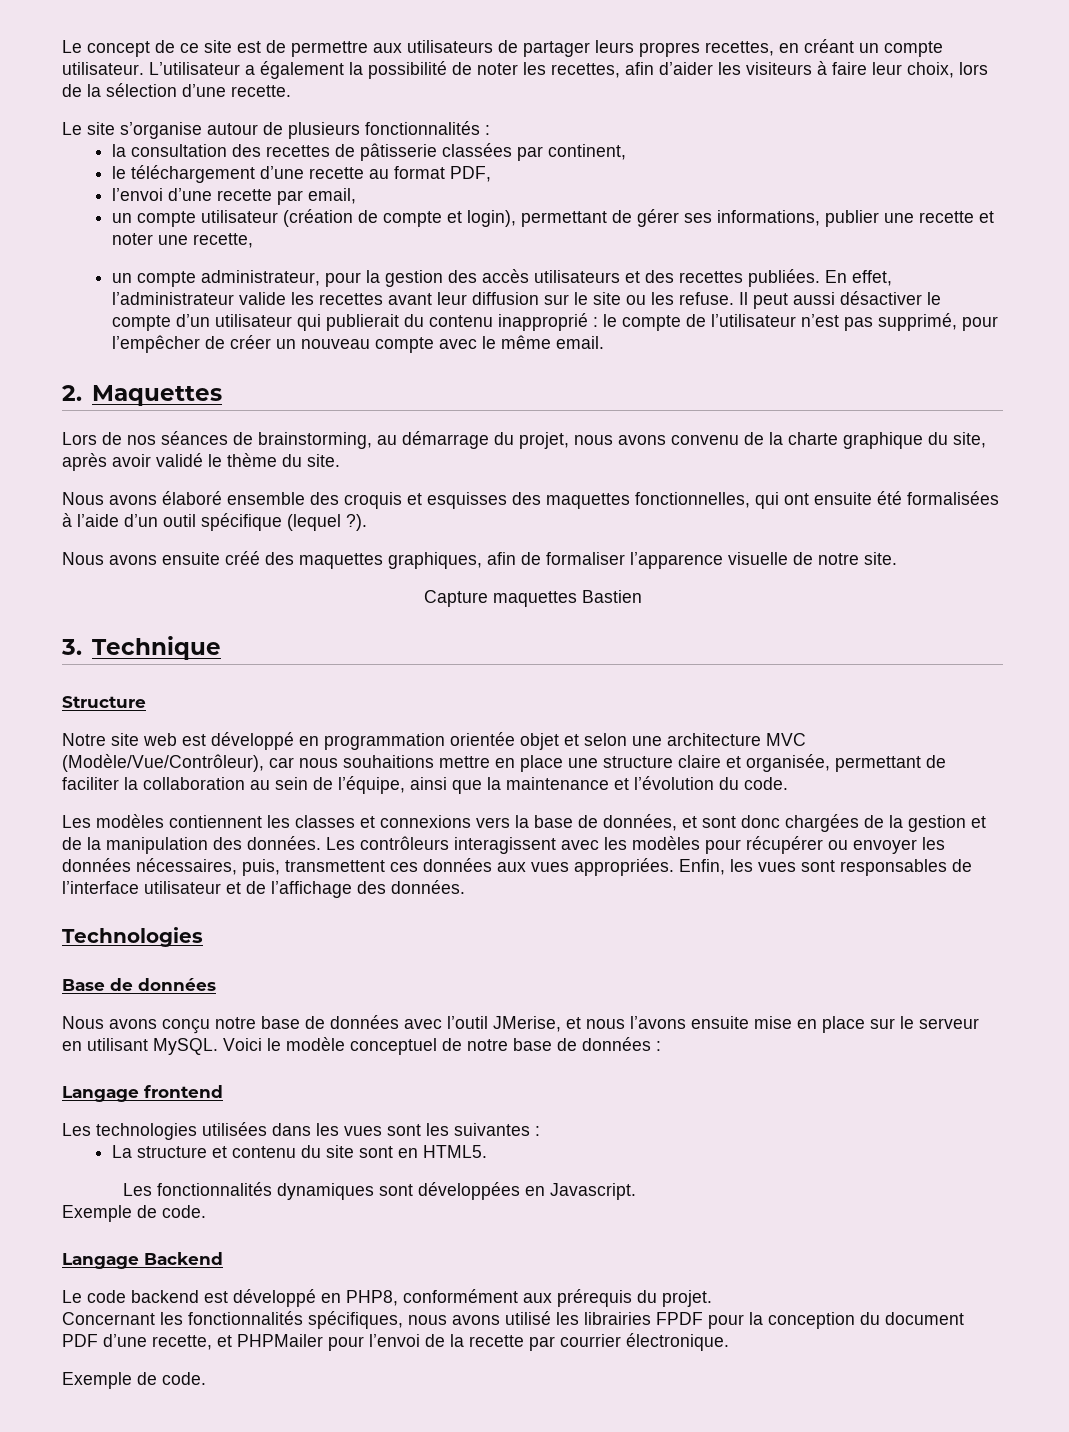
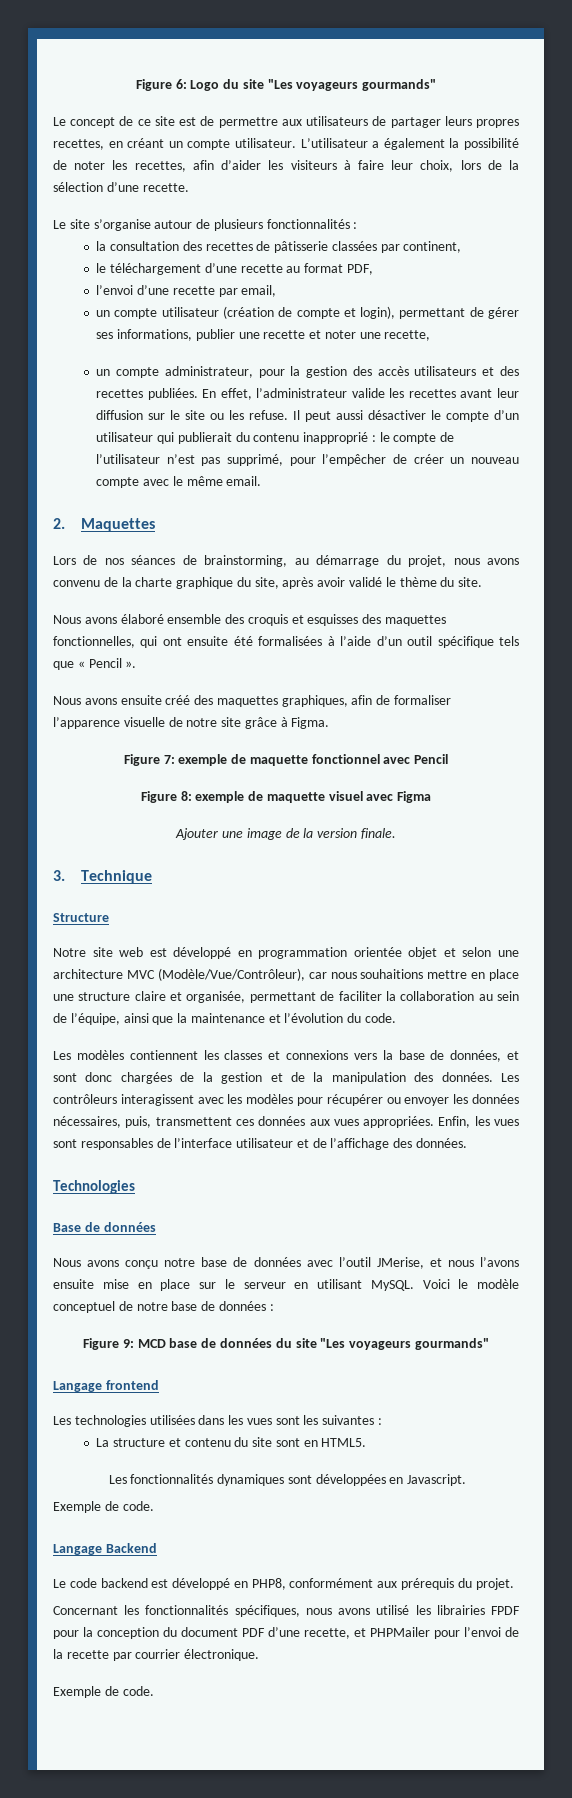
+ Figure 6: Logo du site "Les voyageurs gourmands"
- Nous avons élaboré ensemble des croquis et esquisses des maquettes fonctionnelles, qui ont ensuite été formalisées à l’aide d’un outil spécifique (lequel ?).
+ Nous avons élaboré ensemble des croquis et esquisses des maquettes fonctionnelles, qui ont ensuite été formalisées à l’aide d’un outil spécifique tels que « Pencil ».
- Nous avons ensuite créé des maquettes graphiques, afin de formaliser l’apparence visuelle de notre site.
- Capture maquettes Bastien
+ Nous avons ensuite créé des maquettes graphiques, afin de formaliser l’apparence visuelle de notre site grâce à Figma.
+ Figure 7: exemple de maquette fonctionnel avec Pencil
+ Figure 8: exemple de maquette visuel avec Figma
+ Ajouter une image de la version finale.
+ Figure 9: MCD base de données du site "Les voyageurs gourmands"

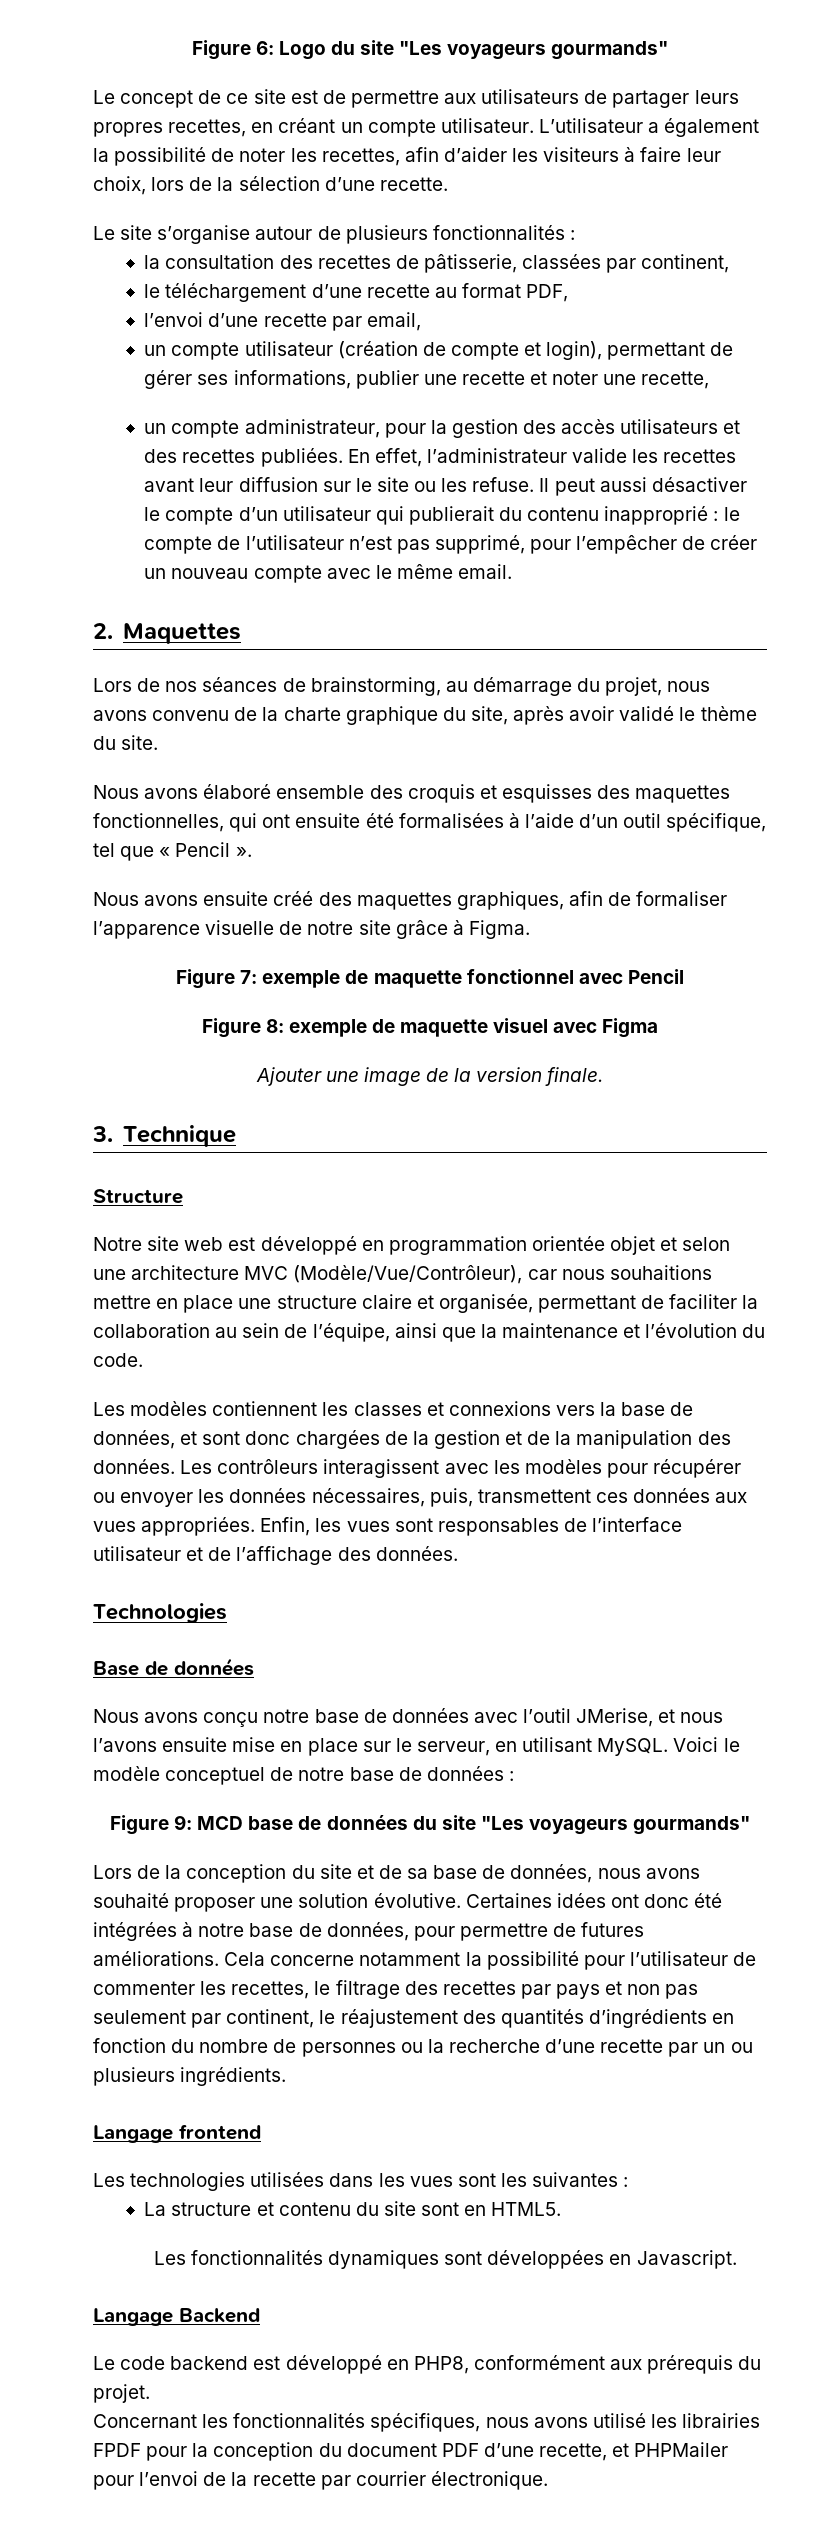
- la consultation des recettes de pâtisserie classées par continent,
+ la consultation des recettes de pâtisserie, classées par continent,
- Nous avons élaboré ensemble des croquis et esquisses des maquettes fonctionnelles, qui ont ensuite été formalisées à l’aide d’un outil spécifique tels que « Pencil ».
+ Nous avons élaboré ensemble des croquis et esquisses des maquettes fonctionnelles, qui ont ensuite été formalisées à l’aide d’un outil spécifique, tel que « Pencil ».
- Nous avons conçu notre base de données avec l’outil JMerise, et nous l’avons ensuite mise en place sur le serveur en utilisant MySQL.
+ Nous avons conçu notre base de données avec l’outil JMerise, et nous l’avons ensuite mise en place sur le serveur, en utilisant MySQL.
+ Lors de la conception du site et de sa base de données, nous avons souhaité proposer une solution évolutive. Certaines idées ont donc été intégrées à notre base de données, pour permettre de futures améliorations. Cela concerne notamment la possibilité pour l’utilisateur de commenter les recettes, le filtrage des recettes par pays et non pas seulement par continent, le réajustement des quantités d’ingrédients en fonction du nombre de personnes ou la recherche d’une recette par un ou plusieurs ingrédients.
  Les fonctionnalités dynamiques sont développées en Javascript.
- Exemple de code.
  Concernant les fonctionnalités spécifiques, nous avons utilisé les librairies FPDF pour la conception du document PDF d’une recette, et PHPMailer pour l’envoi de la recette par courrier électronique.
- Exemple de code.

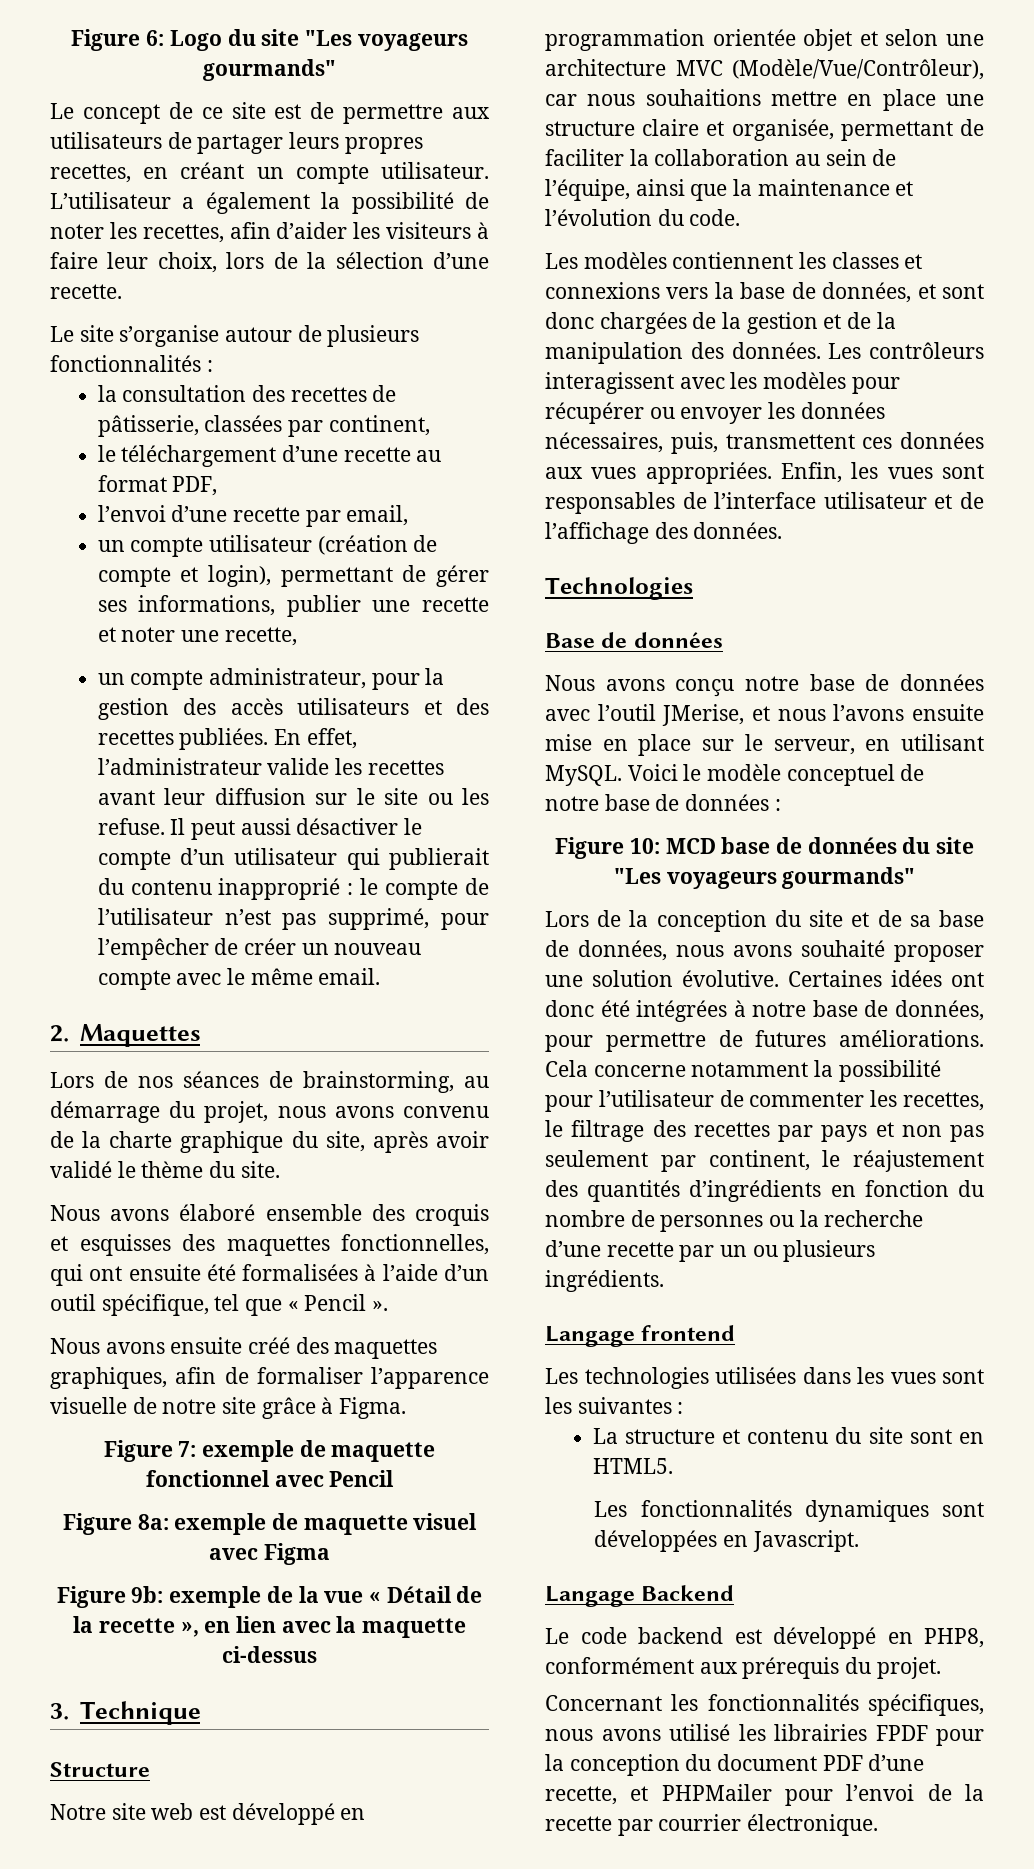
- Figure 8: exemple de maquette visuel avec Figma
+ Figure 8a: exemple de maquette visuel avec Figma
- Ajouter une image de la version finale.
+ Figure 9b: exemple de la vue « Détail de la recette », en lien avec la maquette ci-dessus
- Figure 9: MCD base de données du site "Les voyageurs gourmands"
+ Figure 10: MCD base de données du site "Les voyageurs gourmands"

